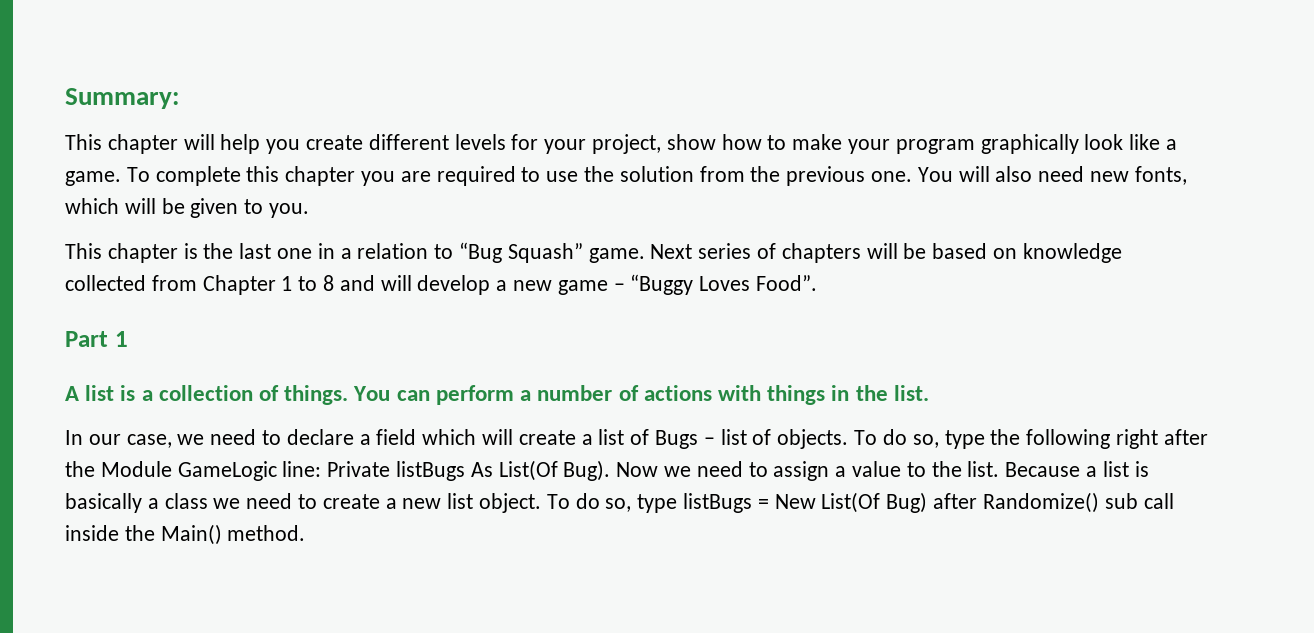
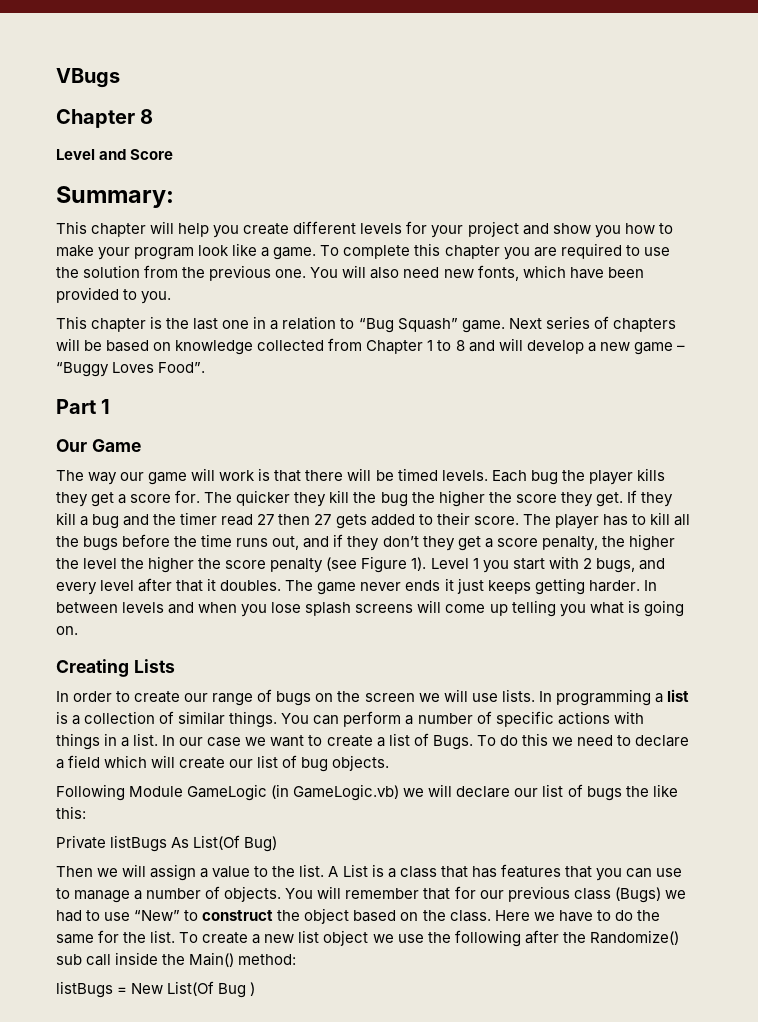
+ VBugs
+ Chapter 8
+ Level and Score
- This chapter will help you create different levels for your project, show how to make your program graphically look like a game.
+ This chapter will help you create different levels for your project and show you how to make your program look like a game.
- You will also need new fonts, which will be given to you.
+ You will also need new fonts, which have been provided to you.
- A list is a collection of things.
+ Our Game
+ The way our game will work is that there will be timed levels. Each bug the player kills they get a score for. The quicker they kill the bug the higher the score they get. If they kill a bug and the timer read 27 then 27 gets added to their score. The player has to kill all the bugs before the time runs out, and if they don’t they get a score penalty, the higher the level the higher the score penalty (see Figure 1). Level 1 you start with 2 bugs, and every level after that it doubles. The game never ends it just keeps getting harder. In between levels and when you lose splash screens will come up telling you what is going on.
+ Creating Lists
+ In order to create our range of bugs on the screen we will use lists. In programming a list is a collection of similar things.
- You can perform a number of actions with things in the list.
- In our case, we need to declare a field which will create a list of Bugs – list of objects. To do so, type the following right after the Module GameLogic line: Private listBugs As List(Of Bug). Now we need to assign a value to the list.
+ You can perform a number of specific actions with things in a list. In our case we want to create a list of Bugs. To do this we need to declare a field which will create our list of bug objects.
+ Following Module GameLogic (in GameLogic.vb) we will declare our list of bugs the like this:
+ Private listBugs As List(Of Bug)
+ Then we will assign a value to the list.
- Because a list is basically a class we need to create a new list object. To do so, type listBugs = New List(Of Bug) after Randomize() sub call inside the Main() method.
+ A List is a class that has features that you can use to manage a number of objects. You will remember that for our previous class (Bugs) we had to use “New” to construct the object based on the class. Here we have to do the same for the list. To create a new list object we use the following after the Randomize() sub call inside the Main() method:
+ listBugs = New List(Of Bug )

